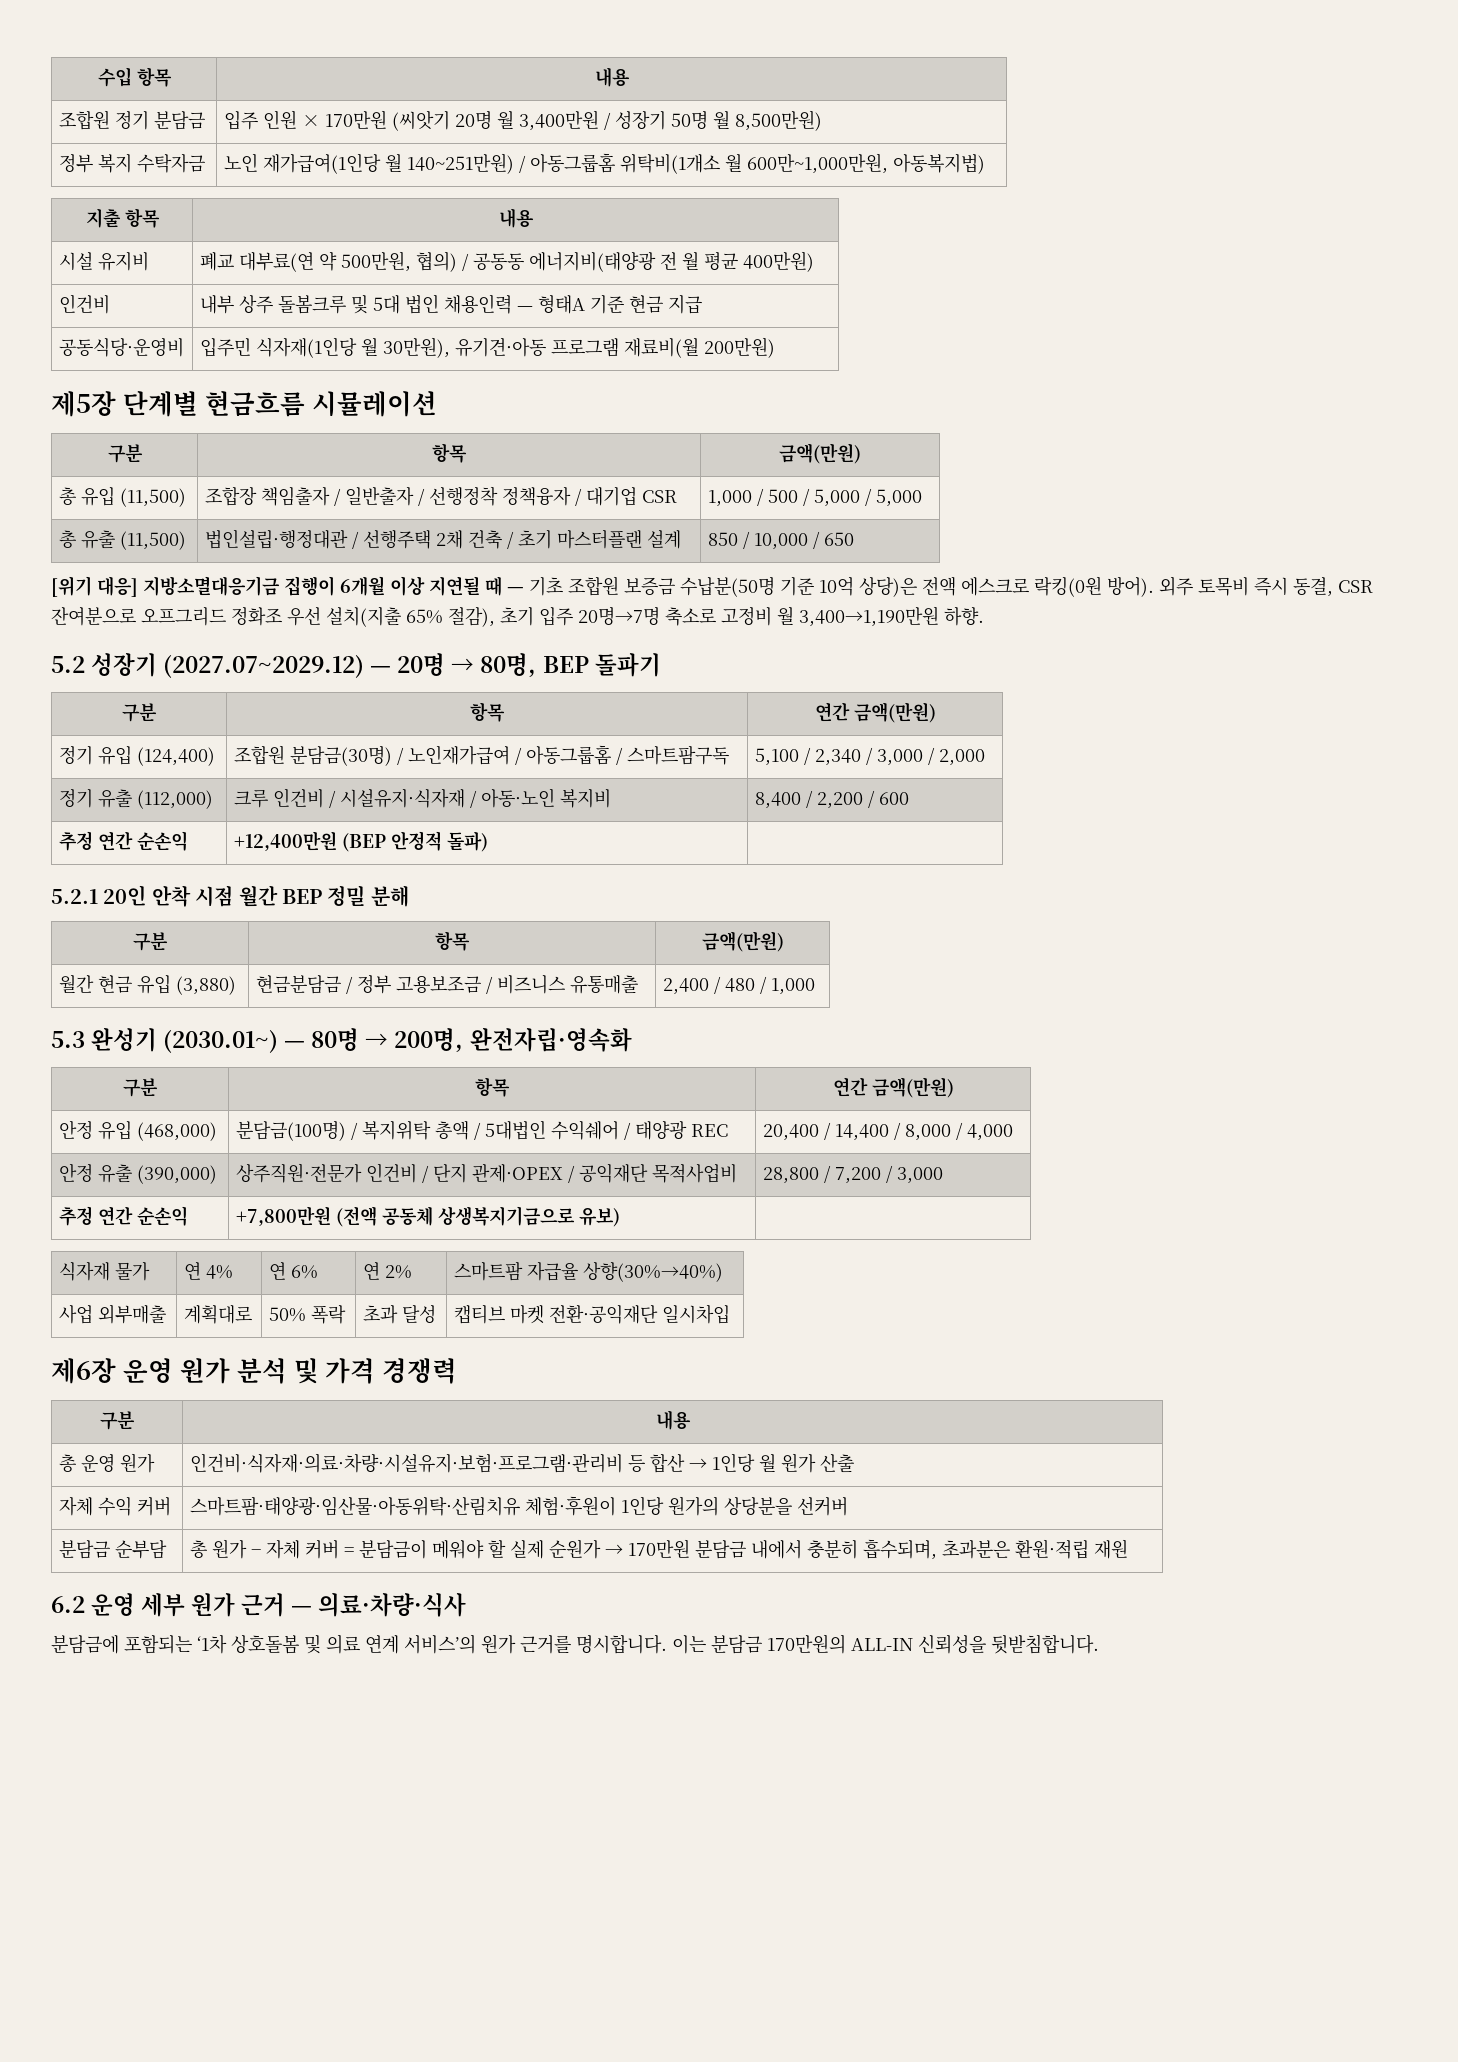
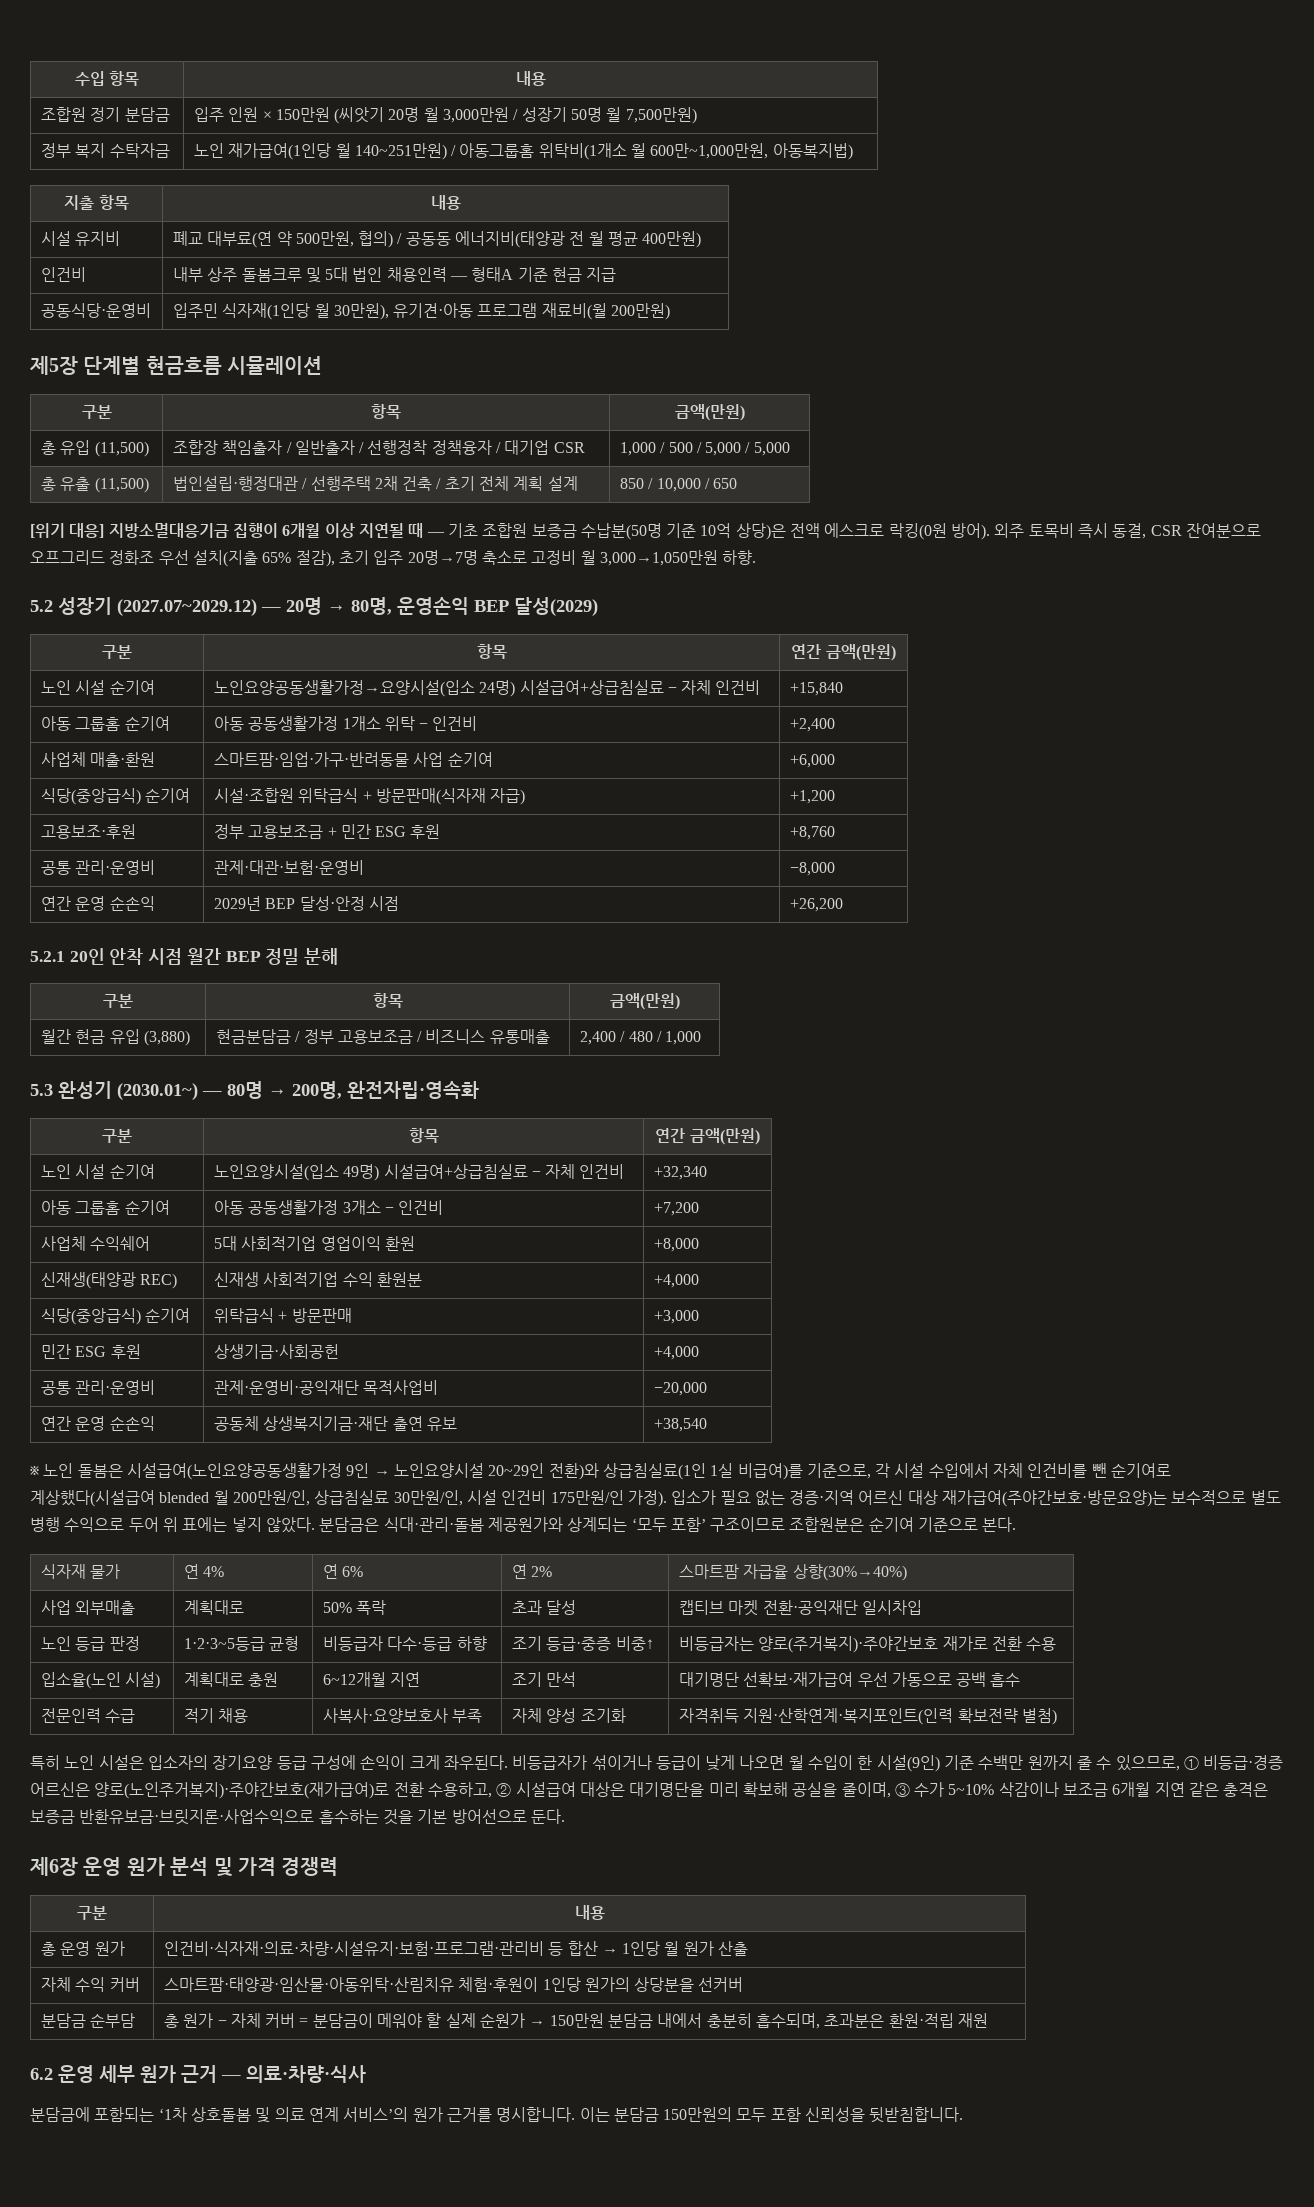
- 조합원 정기 분담금 | 입주 인원 × 170만원 (씨앗기 20명 월 3,400만원 / 성장기 50명 월 8,500만원)
+ 조합원 정기 분담금 | 입주 인원 × 150만원 (씨앗기 20명 월 3,000만원 / 성장기 50명 월 7,500만원)
- 총 유출 (11,500) | 법인설립·행정대관 / 선행주택 2채 건축 / 초기 마스터플랜 설계 | 850 / 10,000 / 650
+ 총 유출 (11,500) | 법인설립·행정대관 / 선행주택 2채 건축 / 초기 전체 계획 설계 | 850 / 10,000 / 650
- 외주 토목비 즉시 동결, CSR 잔여분으로 오프그리드 정화조 우선 설치(지출 65% 절감), 초기 입주 20명→7명 축소로 고정비 월 3,400→1,190만원 하향.
+ 외주 토목비 즉시 동결, CSR 잔여분으로 오프그리드 정화조 우선 설치(지출 65% 절감), 초기 입주 20명→7명 축소로 고정비 월 3,000→1,050만원 하향.
- 5.2 성장기 (2027.07~2029.12) — 20명 → 80명, BEP 돌파기
+ 5.2 성장기 (2027.07~2029.12) — 20명 → 80명, 운영손익 BEP 달성(2029)
  구분 | 항목 | 연간 금액(만원)
- 정기 유입 (124,400) | 조합원 분담금(30명) / 노인재가급여 / 아동그룹홈 / 스마트팜구독 | 5,100 / 2,340 / 3,000 / 2,000
- 정기 유출 (112,000) | 크루 인건비 / 시설유지·식자재 / 아동·노인 복지비 | 8,400 / 2,200 / 600
- 추정 연간 순손익 | +12,400만원 (BEP 안정적 돌파) |
+ 노인 시설 순기여 | 노인요양공동생활가정→요양시설(입소 24명) 시설급여+상급침실료 − 자체 인건비 | +15,840
+ 아동 그룹홈 순기여 | 아동 공동생활가정 1개소 위탁 − 인건비 | +2,400
+ 사업체 매출·환원 | 스마트팜·임업·가구·반려동물 사업 순기여 | +6,000
+ 식당(중앙급식) 순기여 | 시설·조합원 위탁급식 + 방문판매(식자재 자급) | +1,200
+ 고용보조·후원 | 정부 고용보조금 + 민간 ESG 후원 | +8,760
+ 공통 관리·운영비 | 관제·대관·보험·운영비 | −8,000
+ 연간 운영 순손익 | 2029년 BEP 달성·안정 시점 | +26,200
- 안정 유입 (468,000) | 분담금(100명) / 복지위탁 총액 / 5대법인 수익쉐어 / 태양광 REC | 20,400 / 14,400 / 8,000 / 4,000
- 안정 유출 (390,000) | 상주직원·전문가 인건비 / 단지 관제·OPEX / 공익재단 목적사업비 | 28,800 / 7,200 / 3,000
- 추정 연간 순손익 | +7,800만원 (전액 공동체 상생복지기금으로 유보) |
+ 노인 시설 순기여 | 노인요양시설(입소 49명) 시설급여+상급침실료 − 자체 인건비 | +32,340
+ 아동 그룹홈 순기여 | 아동 공동생활가정 3개소 − 인건비 | +7,200
+ 사업체 수익쉐어 | 5대 사회적기업 영업이익 환원 | +8,000
+ 신재생(태양광 REC) | 신재생 사회적기업 수익 환원분 | +4,000
+ 식당(중앙급식) 순기여 | 위탁급식 + 방문판매 | +3,000
+ 민간 ESG 후원 | 상생기금·사회공헌 | +4,000
+ 공통 관리·운영비 | 관제·운영비·공익재단 목적사업비 | −20,000
+ 연간 운영 순손익 | 공동체 상생복지기금·재단 출연 유보 | +38,540
+ ※ 노인 돌봄은 시설급여(노인요양공동생활가정 9인 → 노인요양시설 20~29인 전환)와 상급침실료(1인 1실 비급여)를 기준으로, 각 시설 수입에서 자체 인건비를 뺀 순기여로 계상했다(시설급여 blended 월 200만원/인, 상급침실료 30만원/인, 시설 인건비 175만원/인 가정). 입소가 필요 없는 경증·지역 어르신 대상 재가급여(주야간보호·방문요양)는 보수적으로 별도 병행 수익으로 두어 위 표에는 넣지 않았다. 분담금은 식대·관리·돌봄 제공원가와 상계되는 ‘모두 포함’ 구조이므로 조합원분은 순기여 기준으로 본다.
+ 노인 등급 판정 | 1·2·3~5등급 균형 | 비등급자 다수·등급 하향 | 조기 등급·중증 비중↑ | 비등급자는 양로(주거복지)·주야간보호 재가로 전환 수용
+ 입소율(노인 시설) | 계획대로 충원 | 6~12개월 지연 | 조기 만석 | 대기명단 선확보·재가급여 우선 가동으로 공백 흡수
+ 전문인력 수급 | 적기 채용 | 사복사·요양보호사 부족 | 자체 양성 조기화 | 자격취득 지원·산학연계·복지포인트(인력 확보전략 별첨)
+ 특히 노인 시설은 입소자의 장기요양 등급 구성에 손익이 크게 좌우된다. 비등급자가 섞이거나 등급이 낮게 나오면 월 수입이 한 시설(9인) 기준 수백만 원까지 줄 수 있으므로, ① 비등급·경증 어르신은 양로(노인주거복지)·주야간보호(재가급여)로 전환 수용하고, ② 시설급여 대상은 대기명단을 미리 확보해 공실을 줄이며, ③ 수가 5~10% 삭감이나 보조금 6개월 지연 같은 충격은 보증금 반환유보금·브릿지론·사업수익으로 흡수하는 것을 기본 방어선으로 둔다.
- 분담금 순부담 | 총 원가 − 자체 커버 = 분담금이 메워야 할 실제 순원가 → 170만원 분담금 내에서 충분히 흡수되며, 초과분은 환원·적립 재원
+ 분담금 순부담 | 총 원가 − 자체 커버 = 분담금이 메워야 할 실제 순원가 → 150만원 분담금 내에서 충분히 흡수되며, 초과분은 환원·적립 재원
- 이는 분담금 170만원의 ALL-IN 신뢰성을 뒷받침합니다.
+ 이는 분담금 150만원의 모두 포함 신뢰성을 뒷받침합니다.

